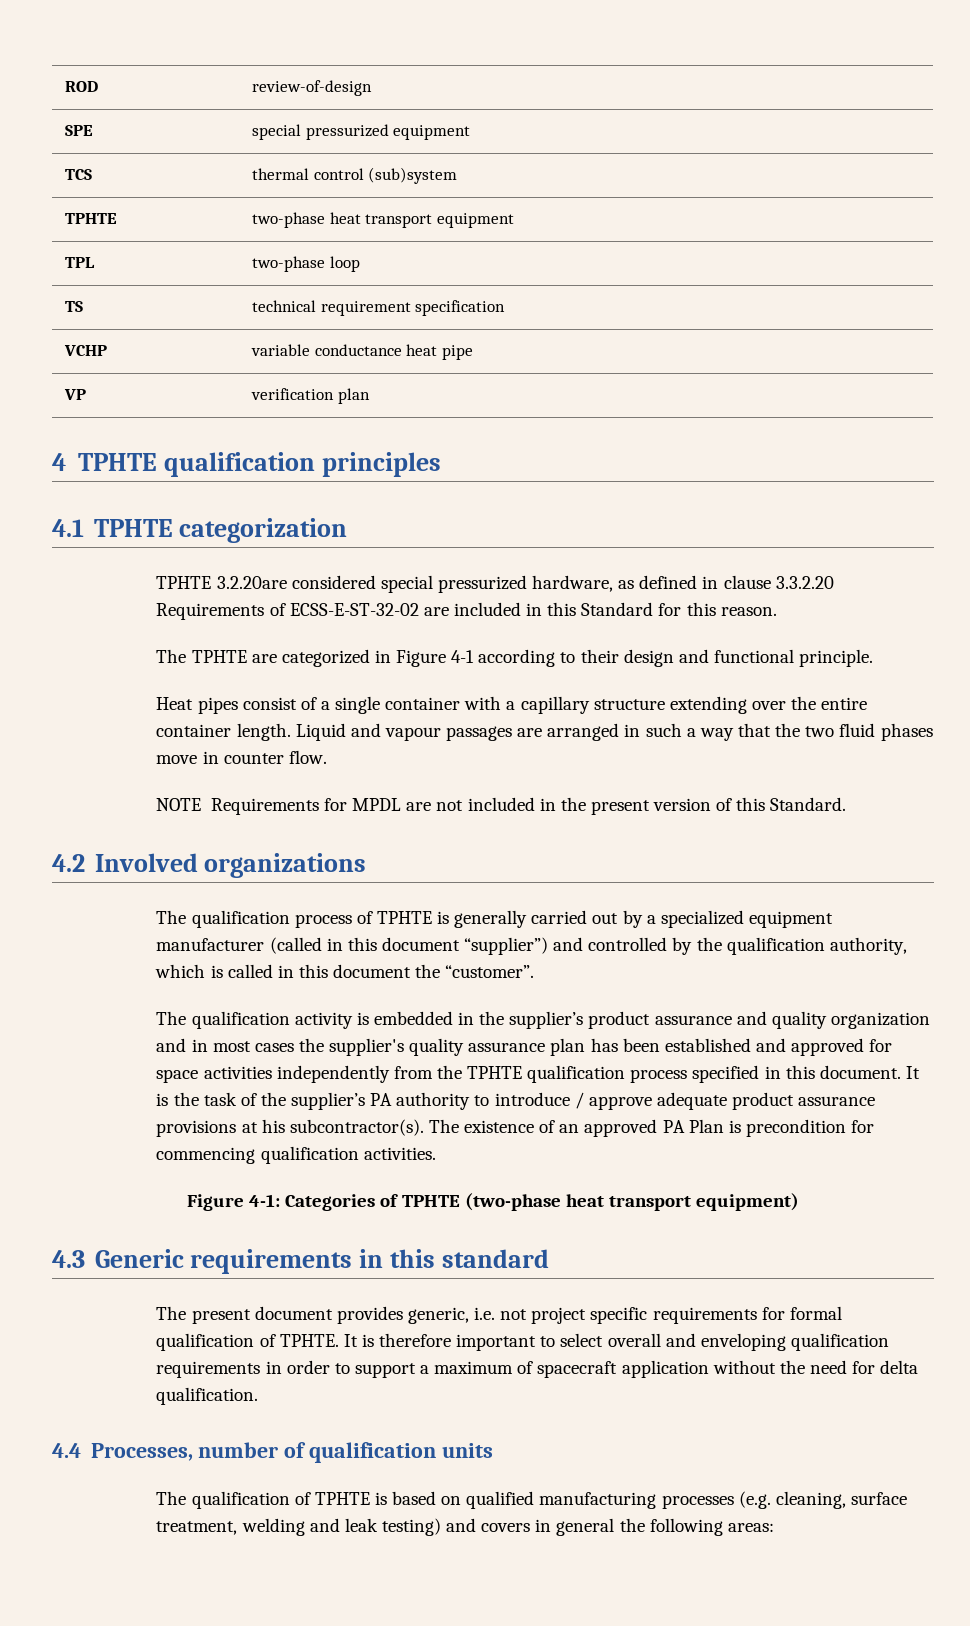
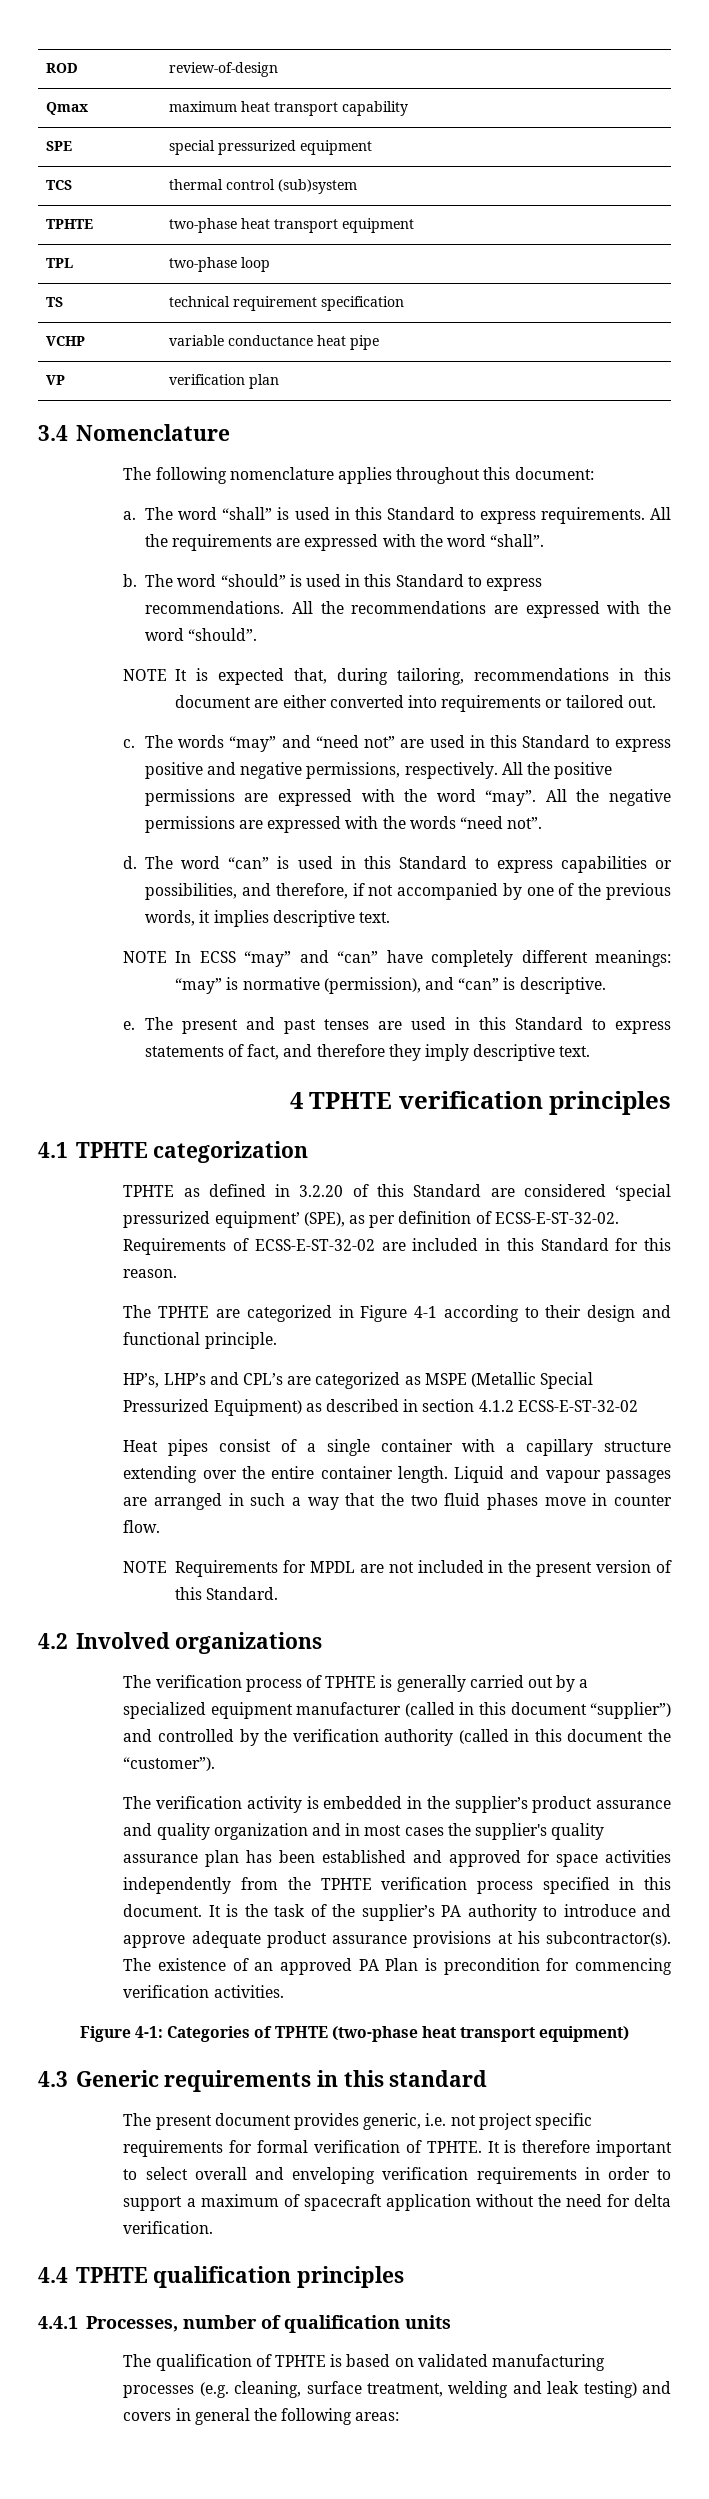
+ Qmax | maximum heat transport capability
- 4 TPHTE qualification principles
+ 3.4 Nomenclature
+ The following nomenclature applies throughout this document:
+ a. The word “shall” is used in this Standard to express requirements. All the requirements are expressed with the word “shall”.
+ b. The word “should” is used in this Standard to express recommendations. All the recommendations are expressed with the word “should”.
+ NOTE It is expected that, during tailoring, recommendations in this document are either converted into requirements or tailored out.
+ c. The words “may” and “need not” are used in this Standard to express positive and negative permissions, respectively. All the positive permissions are expressed with the word “may”. All the negative permissions are expressed with the words “need not”.
+ d. The word “can” is used in this Standard to express capabilities or possibilities, and therefore, if not accompanied by one of the previous words, it implies descriptive text.
+ NOTE In ECSS “may” and “can” have completely different meanings: “may” is normative (permission), and “can” is descriptive.
+ e. The present and past tenses are used in this Standard to express statements of fact, and therefore they imply descriptive text.
+ 4 TPHTE verification principles
- TPHTE 3.2.20are considered special pressurized hardware, as defined in clause 3.3.2.20 Requirements of ECSS-E-ST-32-02 are included in this Standard for this reason.
+ TPHTE as defined in 3.2.20 of this Standard are considered ‘special pressurized equipment’ (SPE), as per definition of ECSS-E-ST-32-02. Requirements of ECSS-E-ST-32-02 are included in this Standard for this reason.
+ HP’s, LHP’s and CPL’s are categorized as MSPE (Metallic Special Pressurized Equipment) as described in section 4.1.2 ECSS‐E‐ST‐32‐02
- The qualification process of TPHTE is generally carried out by a specialized equipment manufacturer (called in this document “supplier”) and controlled by the qualification authority, which is called in this document the “customer”.
- The qualification activity is embedded in the supplier’s product assurance and quality organization and in most cases the supplier's quality assurance plan has been established and approved for space activities independently from the TPHTE qualification process specified in this document.
+ The verification process of TPHTE is generally carried out by a specialized equipment manufacturer (called in this document “supplier”) and controlled by the verification authority (called in this document the “customer”).
+ The verification activity is embedded in the supplier’s product assurance and quality organization and in most cases the supplier's quality assurance plan has been established and approved for space activities independently from the TPHTE verification process specified in this document.
- It is the task of the supplier’s PA authority to introduce / approve adequate product assurance provisions at his subcontractor(s).
+ It is the task of the supplier’s PA authority to introduce and approve adequate product assurance provisions at his subcontractor(s).
- The existence of an approved PA Plan is precondition for commencing qualification activities.
+ The existence of an approved PA Plan is precondition for commencing verification activities.
- The present document provides generic, i.e. not project specific requirements for formal qualification of TPHTE.
+ The present document provides generic, i.e. not project specific requirements for formal verification of TPHTE.
- It is therefore important to select overall and enveloping qualification requirements in order to support a maximum of spacecraft application without the need for delta qualification.
- 4.4 Processes, number of qualification units
+ It is therefore important to select overall and enveloping verification requirements in order to support a maximum of spacecraft application without the need for delta verification.
+ 4.4 TPHTE qualification principles
+ 4.4.1 Processes, number of qualification units
- The qualification of TPHTE is based on qualified manufacturing processes (e.g. cleaning, surface treatment, welding and leak testing) and covers in general the following areas:
+ The qualification of TPHTE is based on validated manufacturing processes (e.g. cleaning, surface treatment, welding and leak testing) and covers in general the following areas:

